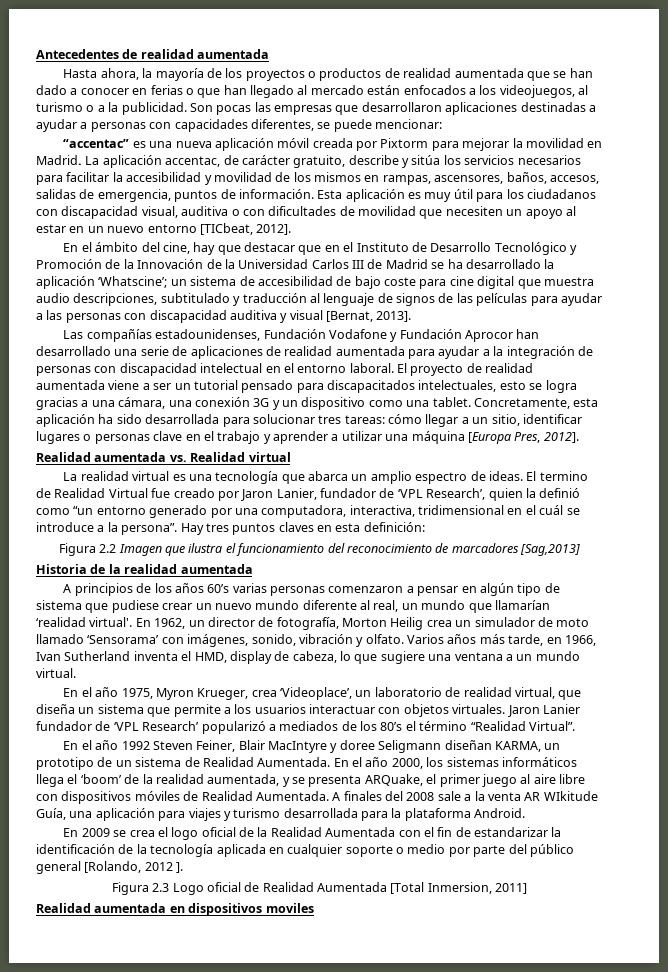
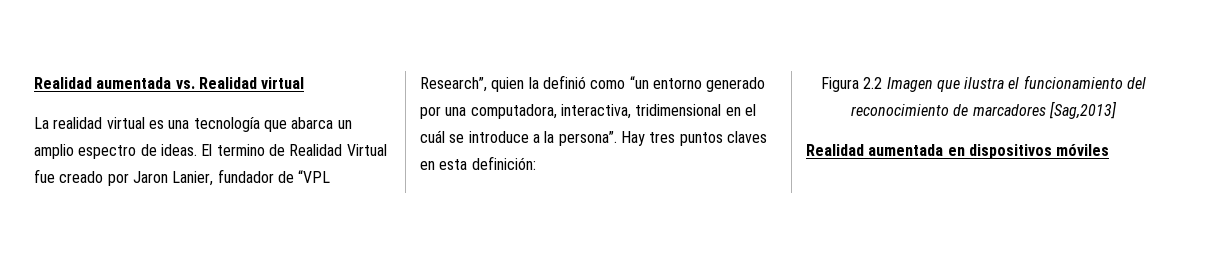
- Antecedentes de realidad aumentada
- Hasta ahora, la mayoría de los proyectos o productos de realidad aumentada que se han dado a conocer en ferias o que han llegado al mercado están enfocados a los videojuegos, al turismo o a la publicidad. Son pocas las empresas que desarrollaron aplicaciones destinadas a ayudar a personas con capacidades diferentes, se puede mencionar:
- “accentac” es una nueva aplicación móvil creada por Pixtorm para mejorar la movilidad en Madrid. La aplicación accentac, de carácter gratuito, describe y sitúa los servicios necesarios para facilitar la accesibilidad y movilidad de los mismos en rampas, ascensores, baños, accesos, salidas de emergencia, puntos de información. Esta aplicación es muy útil para los ciudadanos con discapacidad visual, auditiva o con dificultades de movilidad que necesiten un apoyo al estar en un nuevo entorno [TICbeat, 2012].
- En el ámbito del cine, hay que destacar que en el Instituto de Desarrollo Tecnológico y Promoción de la Innovación de la Universidad Carlos III de Madrid se ha desarrollado la aplicación ‘Whatscine’; un sistema de accesibilidad de bajo coste para cine digital que muestra audio descripciones, subtitulado y traducción al lenguaje de signos de las películas para ayudar a las personas con discapacidad auditiva y visual [Bernat, 2013].
- Las compañías estadounidenses, Fundación Vodafone y Fundación Aprocor han desarrollado una serie de aplicaciones de realidad aumentada para ayudar a la integración de personas con discapacidad intelectual en el entorno laboral. El proyecto de realidad aumentada viene a ser un tutorial pensado para discapacitados intelectuales, esto se logra gracias a una cámara, una conexión 3G y un dispositivo como una tablet. Concretamente, esta aplicación ha sido desarrollada para solucionar tres tareas: cómo llegar a un sitio, identificar lugares o personas clave en el trabajo y aprender a utilizar una máquina [Europa Pres, 2012].
- El termino de Realidad Virtual fue creado por Jaron Lanier, fundador de ‘VPL Research’, quien la definió como “un entorno generado por una computadora, interactiva, tridimensional en el cuál se introduce a la persona”.
+ El termino de Realidad Virtual fue creado por Jaron Lanier, fundador de “VPL Research”, quien la definió como “un entorno generado por una computadora, interactiva, tridimensional en el cuál se introduce a la persona”.
- Historia de la realidad aumentada
- A principios de los años 60’s varias personas comenzaron a pensar en algún tipo de sistema que pudiese crear un nuevo mundo diferente al real, un mundo que llamarían ‘realidad virtual'. En 1962, un director de fotografía, Morton Heilig crea un simulador de moto llamado ‘Sensorama’ con imágenes, sonido, vibración y olfato. Varios años más tarde, en 1966, Ivan Sutherland inventa el HMD, display de cabeza, lo que sugiere una ventana a un mundo virtual.
- En el año 1975, Myron Krueger, crea ‘Videoplace’, un laboratorio de realidad virtual, que diseña un sistema que permite a los usuarios interactuar con objetos virtuales. Jaron Lanier fundador de ‘VPL Research’ popularizó a mediados de los 80’s el término “Realidad Virtual”.
- En el año 1992 Steven Feiner, Blair MacIntyre y doree Seligmann diseñan KARMA, un prototipo de un sistema de Realidad Aumentada. En el año 2000, los sistemas informáticos llega el ‘boom’ de la realidad aumentada, y se presenta ARQuake, el primer juego al aire libre con dispositivos móviles de Realidad Aumentada. A finales del 2008 sale a la venta AR WIkitude Guía, una aplicación para viajes y turismo desarrollada para la plataforma Android.
- En 2009 se crea el logo oficial de la Realidad Aumentada con el fin de estandarizar la identificación de la tecnología aplicada en cualquier soporte o medio por parte del público general [Rolando, 2012 ].
- Figura 2.3 Logo oficial de Realidad Aumentada [Total Inmersion, 2011]
- Realidad aumentada en dispositivos moviles
+ Realidad aumentada en dispositivos móviles

